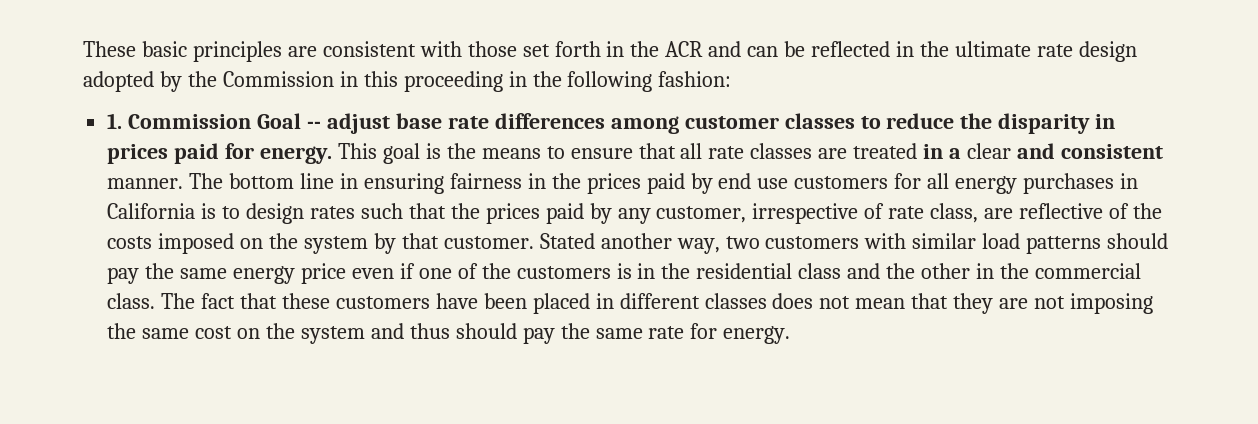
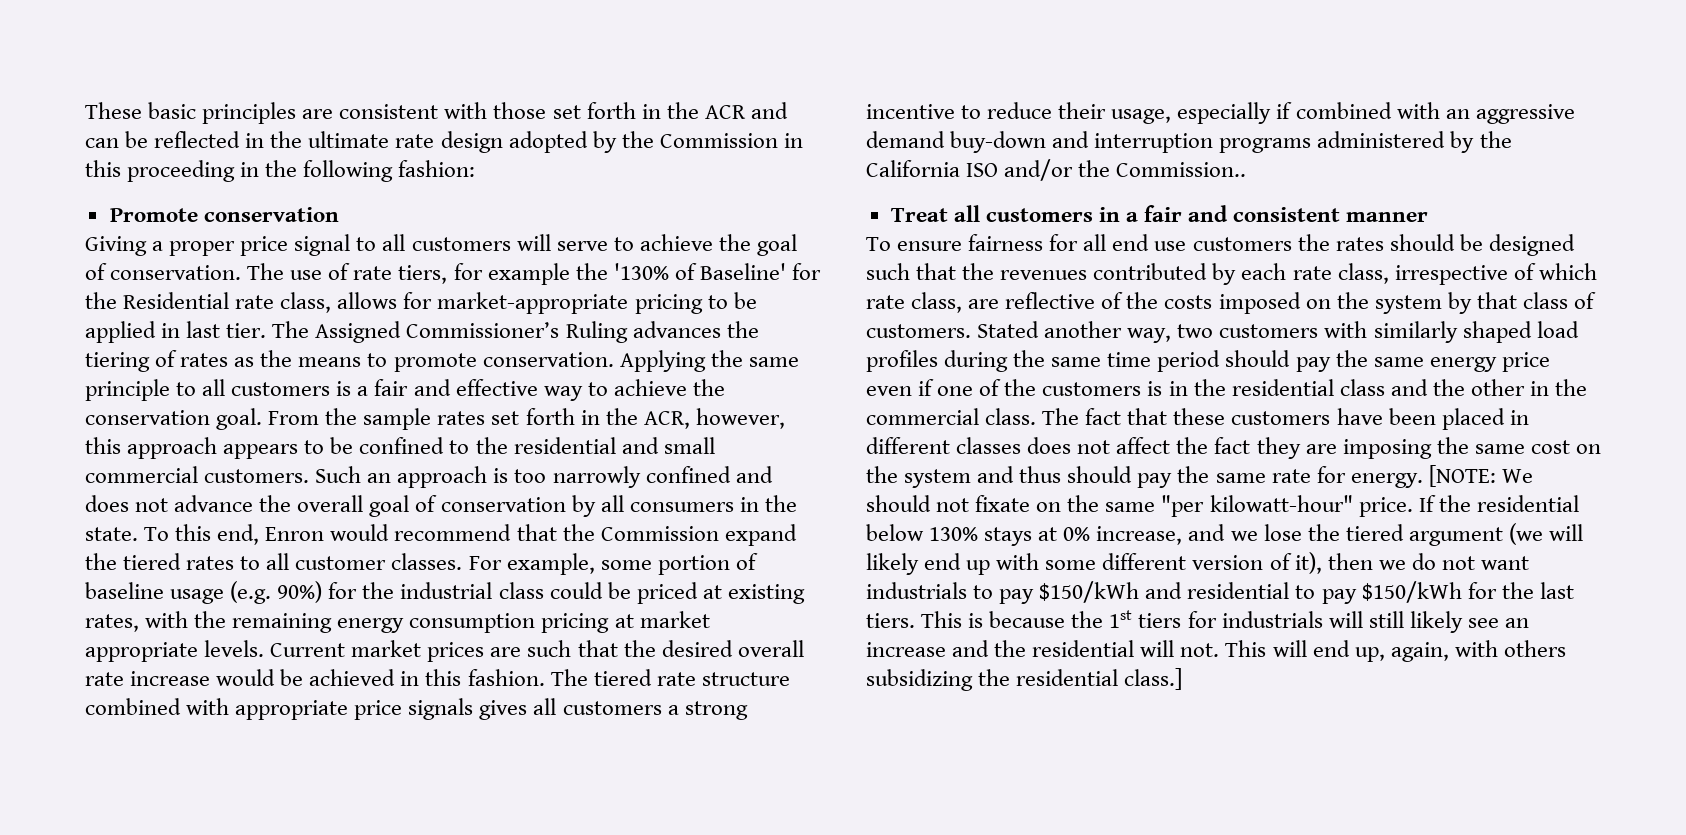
- 1. Commission Goal -- adjust base rate differences among customer classes to reduce the disparity in prices paid for energy. This goal is the means to ensure that all rate classes are treated in a clear and consistent manner. The bottom line in ensuring fairness in the prices paid by end use customers for all energy purchases in California is to design rates such that the prices paid by any customer, irrespective of rate class, are reflective of the costs imposed on the system by that customer.
+ Promote conservation
+ Giving a proper price signal to all customers will serve to achieve the goal of conservation. The use of rate tiers, for example the '130% of Baseline' for the Residential rate class, allows for market-appropriate pricing to be applied in last tier. The Assigned Commissioner’s Ruling advances the tiering of rates as the means to promote conservation. Applying the same principle to all customers is a fair and effective way to achieve the conservation goal. From the sample rates set forth in the ACR, however, this approach appears to be confined to the residential and small commercial customers. Such an approach is too narrowly confined and does not advance the overall goal of conservation by all consumers in the state. To this end, Enron would recommend that the Commission expand the tiered rates to all customer classes. For example, some portion of baseline usage (e.g. 90%) for the industrial class could be priced at existing rates, with the remaining energy consumption pricing at market appropriate levels. Current market prices are such that the desired overall rate increase would be achieved in this fashion. The tiered rate structure combined with appropriate price signals gives all customers a strong incentive to reduce their usage, especially if combined with an aggressive demand buy-down and interruption programs administered by the California ISO and/or the Commission..
+ Treat all customers in a fair and consistent manner
+ To ensure fairness for all end use customers the rates should be designed such that the revenues contributed by each rate class, irrespective of which rate class, are reflective of the costs imposed on the system by that class of customers.
- Stated another way, two customers with similar load patterns should pay the same energy price even if one of the customers is in the residential class and the other in the commercial class.
+ Stated another way, two customers with similarly shaped load profiles during the same time period should pay the same energy price even if one of the customers is in the residential class and the other in the commercial class.
- The fact that these customers have been placed in different classes does not mean that they are not imposing the same cost on the system and thus should pay the same rate for energy.
+ The fact that these customers have been placed in different classes does not affect the fact they are imposing the same cost on the system and thus should pay the same rate for energy.
+ [NOTE: We should not fixate on the same "per kilowatt-hour" price. If the residential below 130% stays at 0% increase, and we lose the tiered argument (we will likely end up with some different version of it), then we do not want industrials to pay $150/kWh and residential to pay $150/kWh for the last tiers. This is because the 1st tiers for industrials will still likely see an increase and the residential will not. This will end up, again, with others subsidizing the residential class.]

